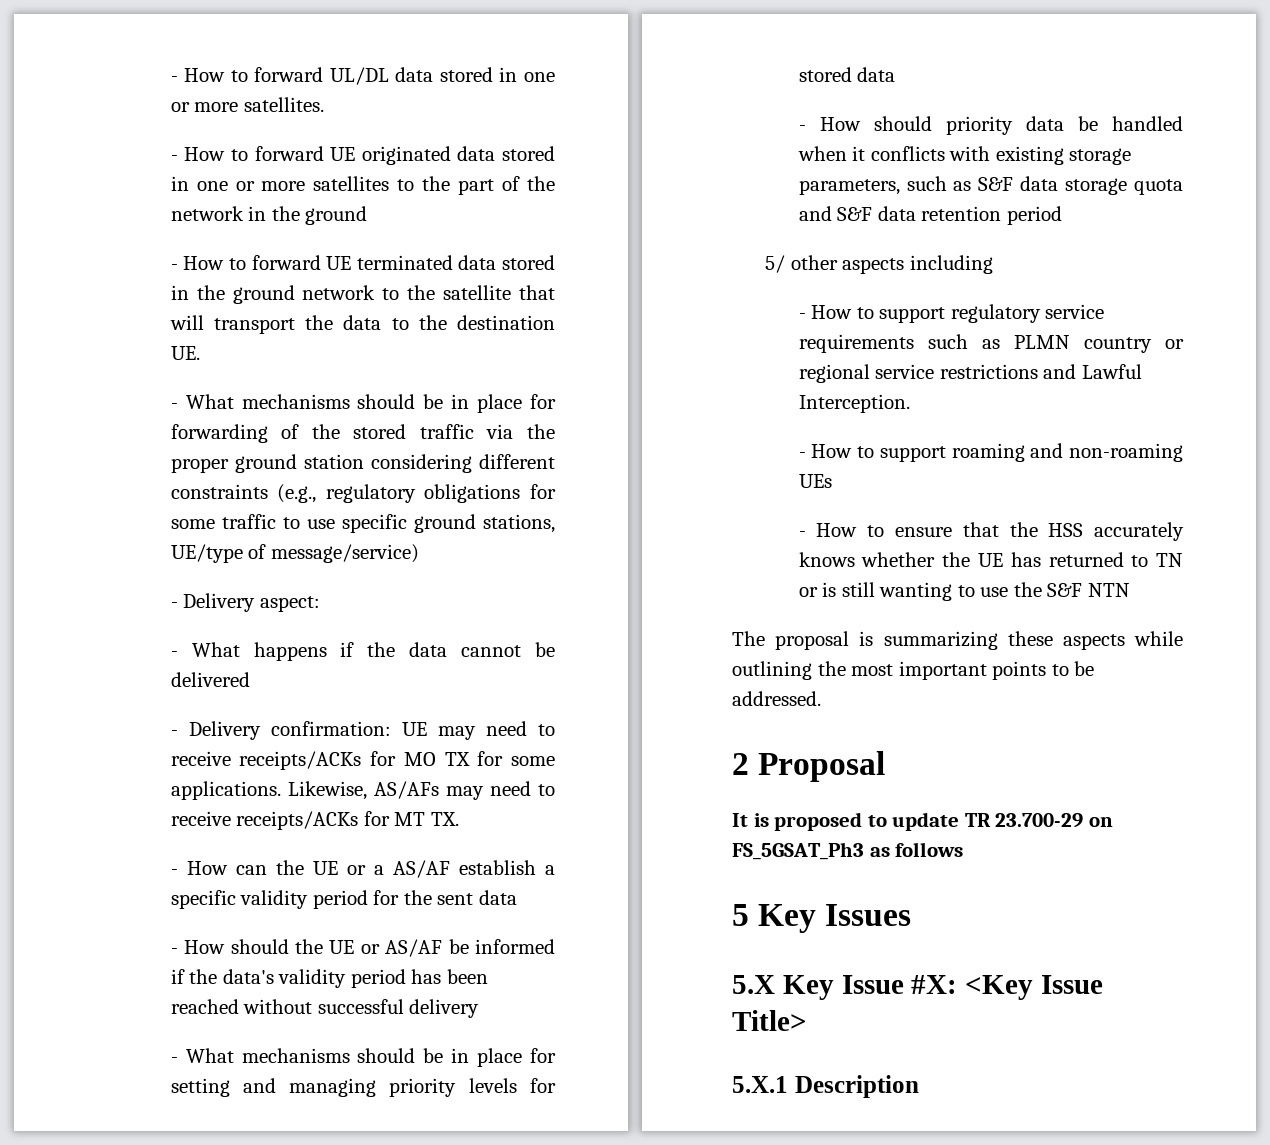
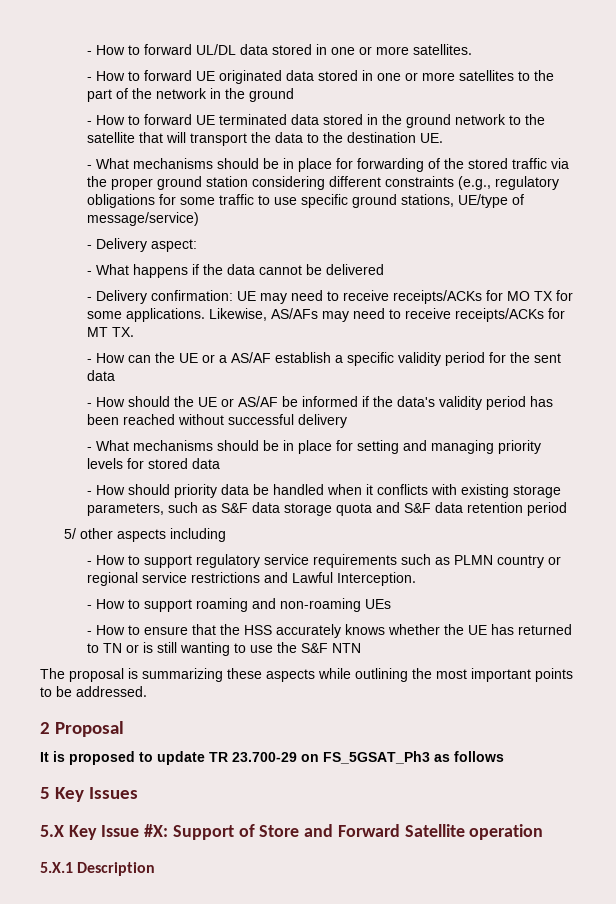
- 5.X Key Issue #X: <Key Issue Title>
+ 5.X Key Issue #X: Support of Store and Forward Satellite operation

